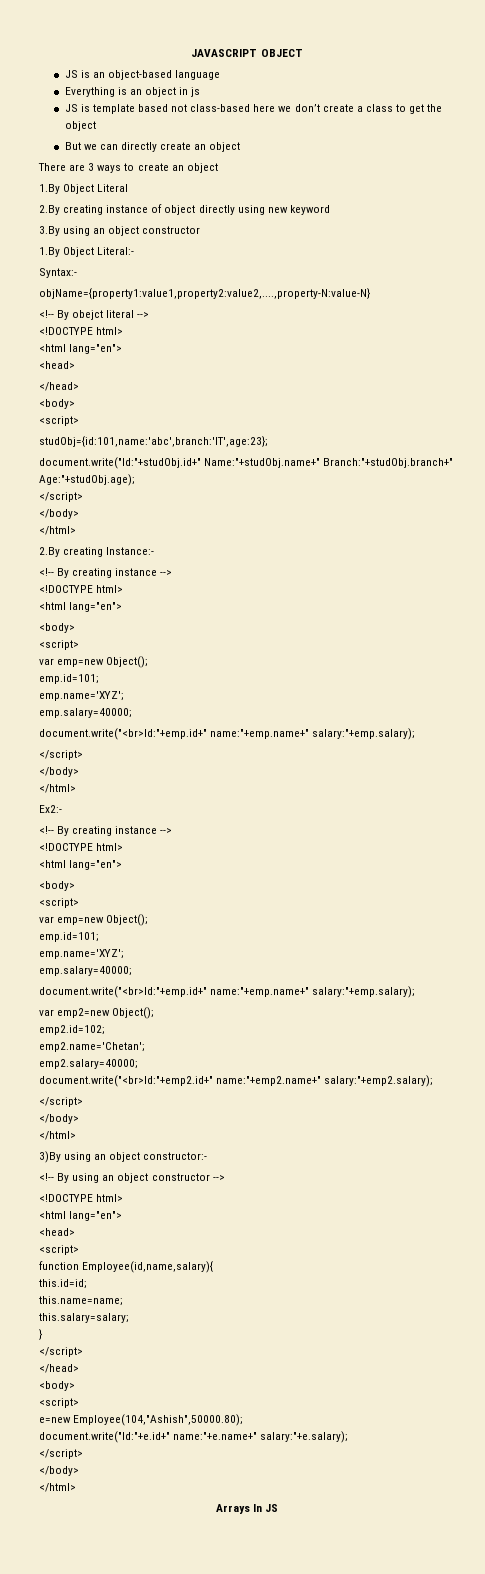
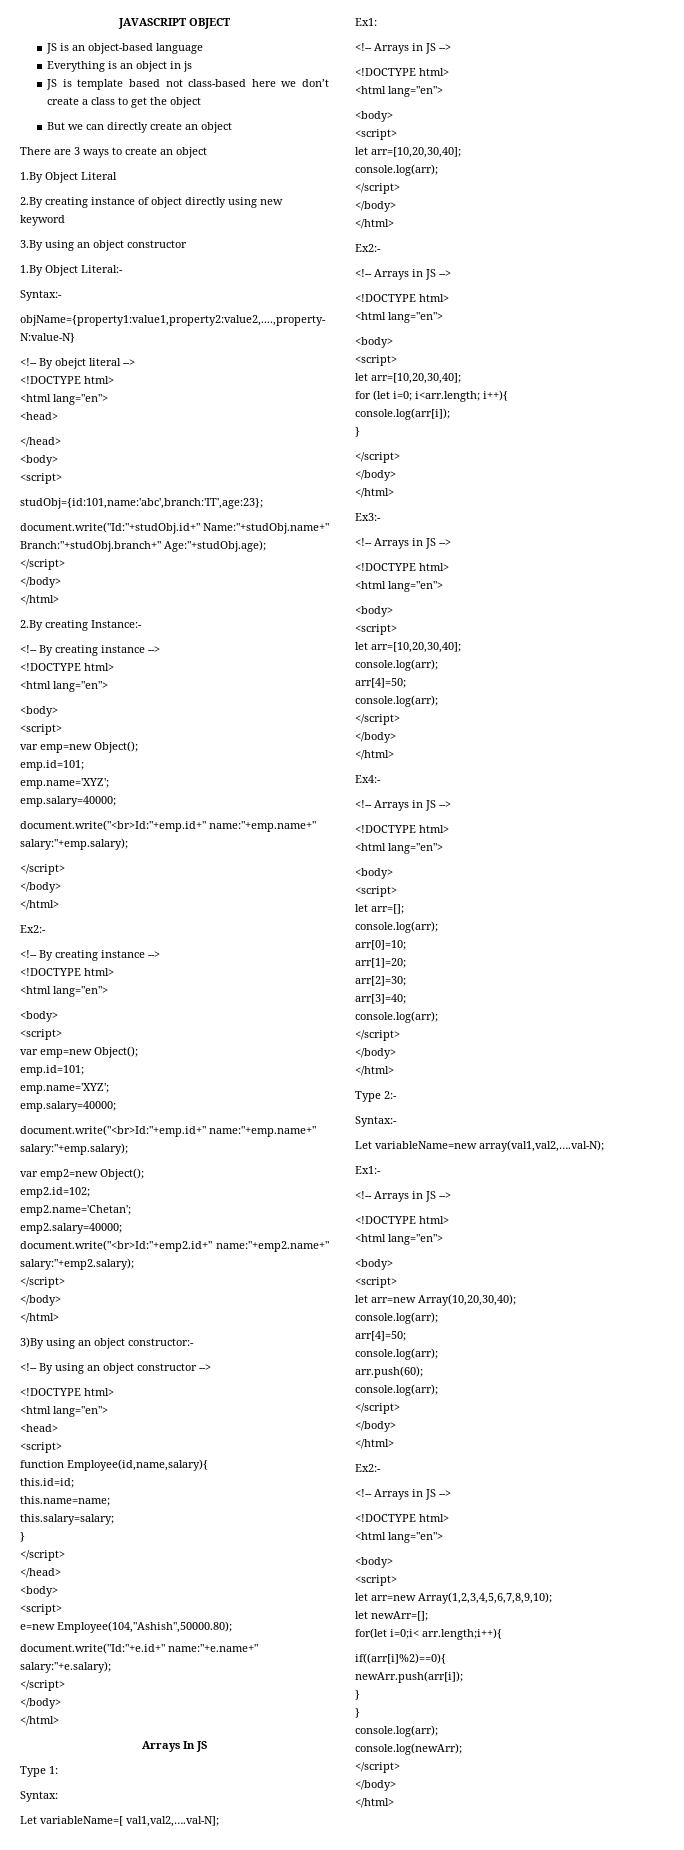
+ Type 1:
+ Syntax:
+ Let variableName=[ val1,val2,….val-N];
+ Ex1:
+ <!-- Arrays in JS -->
+ <!DOCTYPE html>
+ <html lang="en">
+ <body>
+ <script>
+ let arr=[10,20,30,40];
+ console.log(arr);
+ </script>
+ </body>
+ </html>
+ Ex2:-
+ <!-- Arrays in JS -->
+ <!DOCTYPE html>
+ <html lang="en">
+ <body>
+ <script>
+ let arr=[10,20,30,40];
+ for (let i=0; i<arr.length; i++){
+ console.log(arr[i]);
+ }
+ </script>
+ </body>
+ </html>
+ Ex3:-
+ <!-- Arrays in JS -->
+ <!DOCTYPE html>
+ <html lang="en">
+ <body>
+ <script>
+ let arr=[10,20,30,40];
+ console.log(arr);
+ arr[4]=50;
+ console.log(arr);
+ </script>
+ </body>
+ </html>
+ Ex4:-
+ <!-- Arrays in JS -->
+ <!DOCTYPE html>
+ <html lang="en">
+ <body>
+ <script>
+ let arr=[];
+ console.log(arr);
+ arr[0]=10;
+ arr[1]=20;
+ arr[2]=30;
+ arr[3]=40;
+ console.log(arr);
+ </script>
+ </body>
+ </html>
+ Type 2:-
+ Syntax:-
+ Let variableName=new array(val1,val2,….val-N);
+ Ex1:-
+ <!-- Arrays in JS -->
+ <!DOCTYPE html>
+ <html lang="en">
+ <body>
+ <script>
+ let arr=new Array(10,20,30,40);
+ console.log(arr);
+ arr[4]=50;
+ console.log(arr);
+ arr.push(60);
+ console.log(arr);
+ </script>
+ </body>
+ </html>
+ Ex2:-
+ <!-- Arrays in JS -->
+ <!DOCTYPE html>
+ <html lang="en">
+ <body>
+ <script>
+ let arr=new Array(1,2,3,4,5,6,7,8,9,10);
+ let newArr=[];
+ for(let i=0;i< arr.length;i++){
+ if((arr[i]%2)==0){
+ newArr.push(arr[i]);
+ }
+ }
+ console.log(arr);
+ console.log(newArr);
+ </script>
+ </body>
+ </html>

